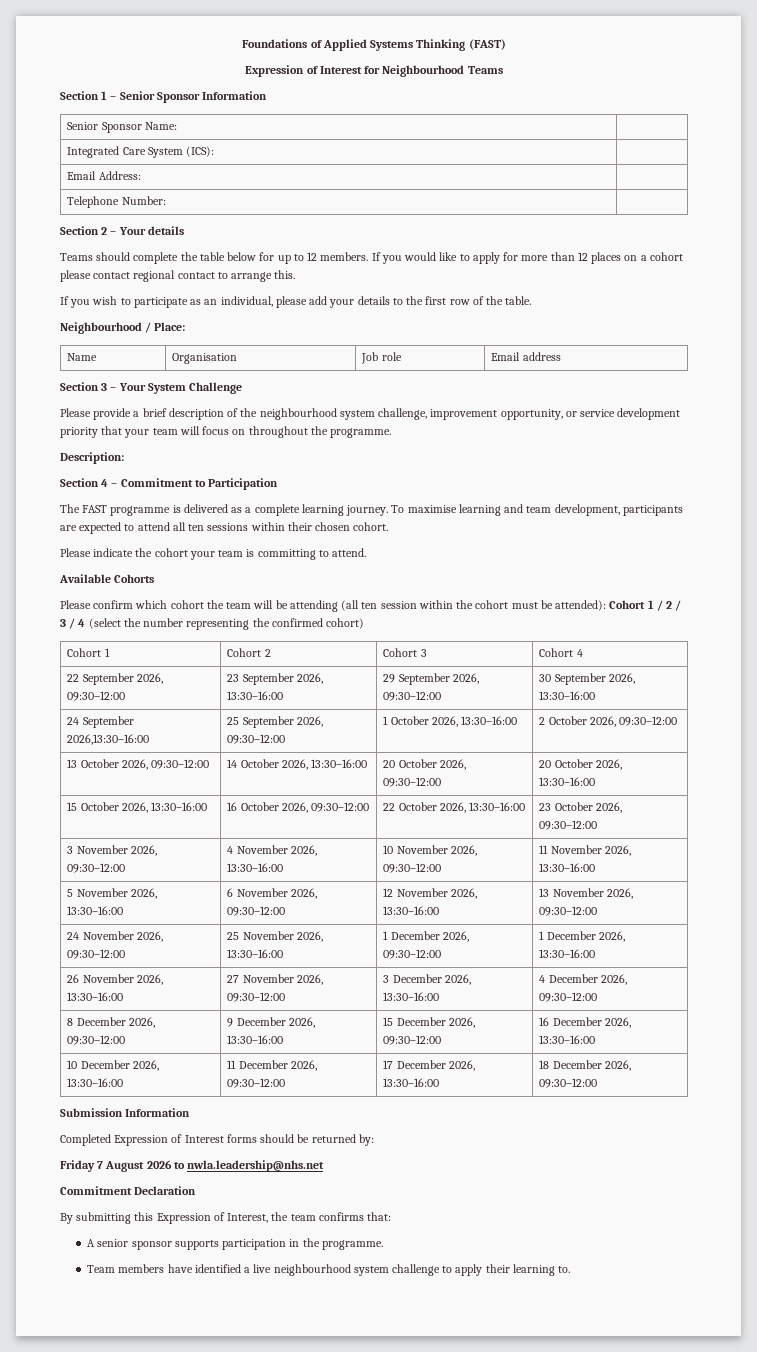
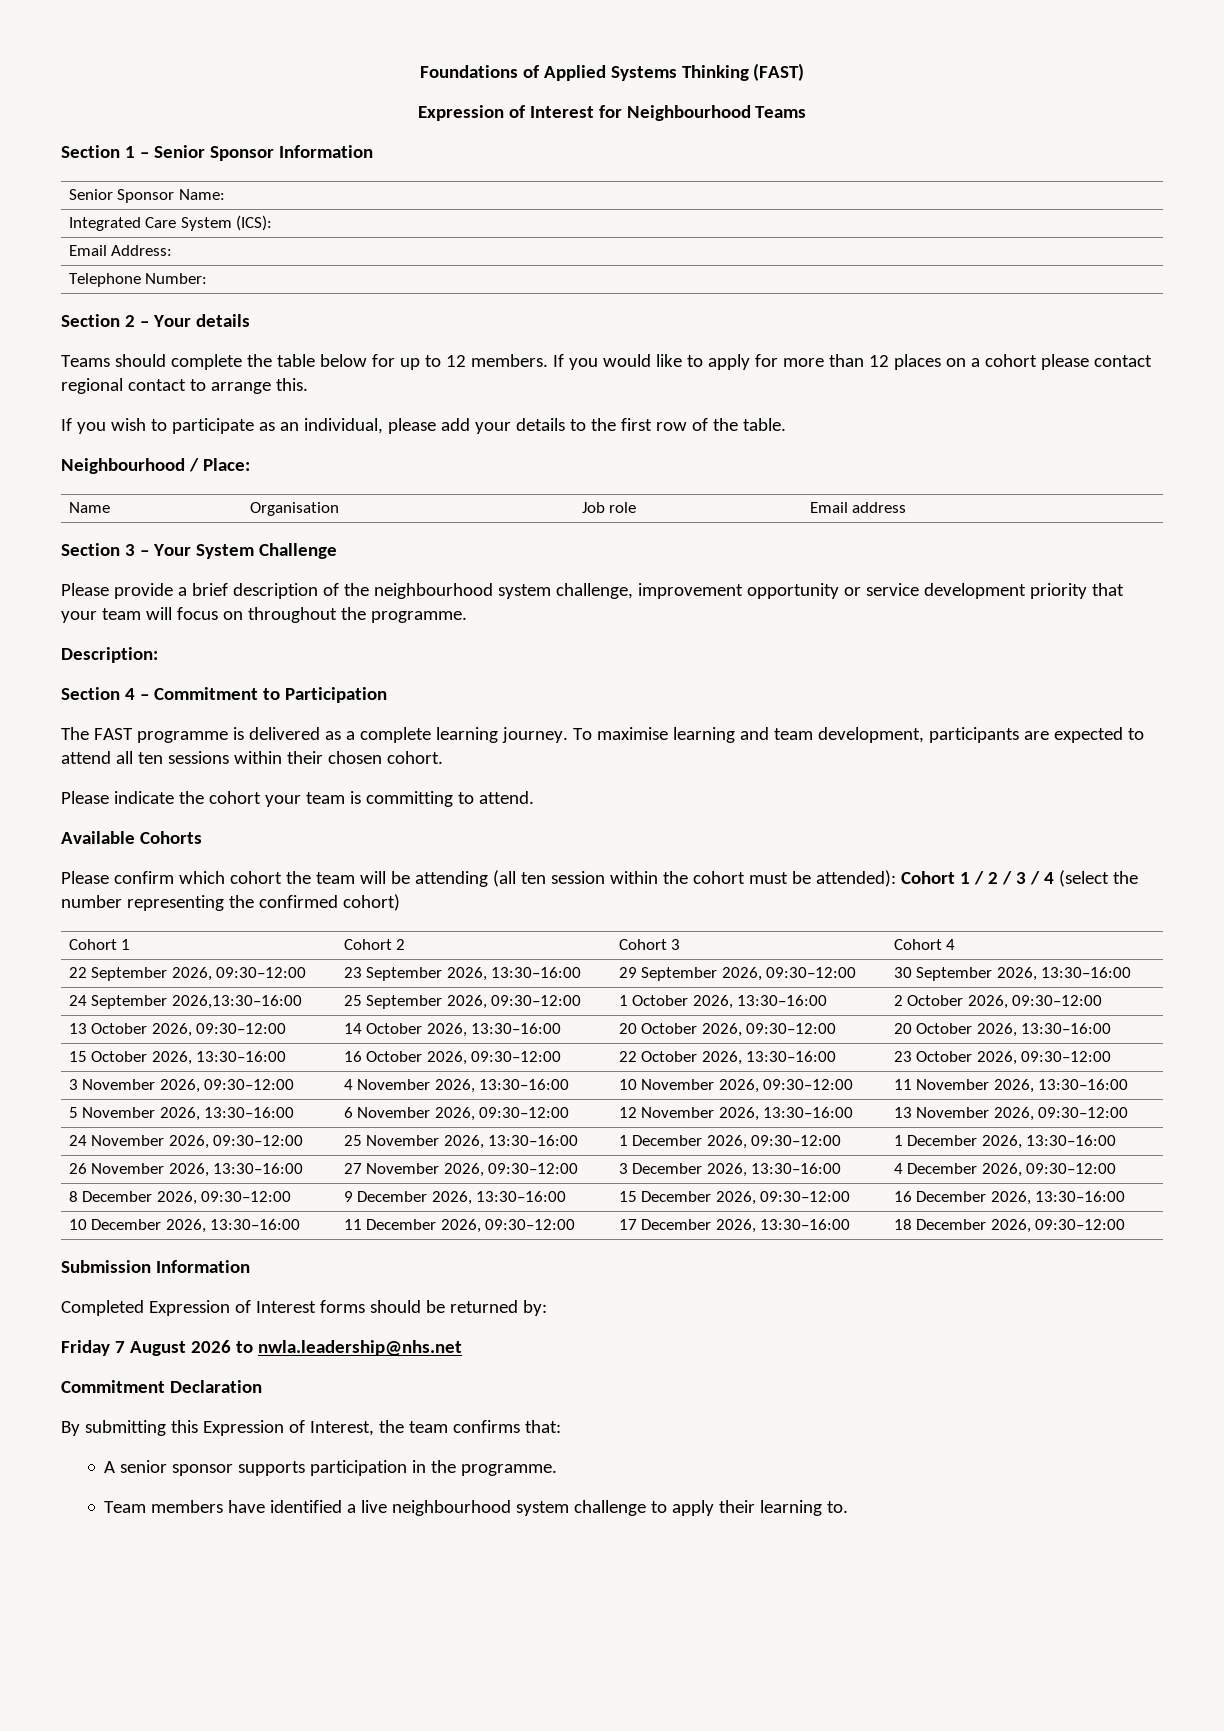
- Please provide a brief description of the neighbourhood system challenge, improvement opportunity, or service development priority that your team will focus on throughout the programme.
+ Please provide a brief description of the neighbourhood system challenge, improvement opportunity or service development priority that your team will focus on throughout the programme.

